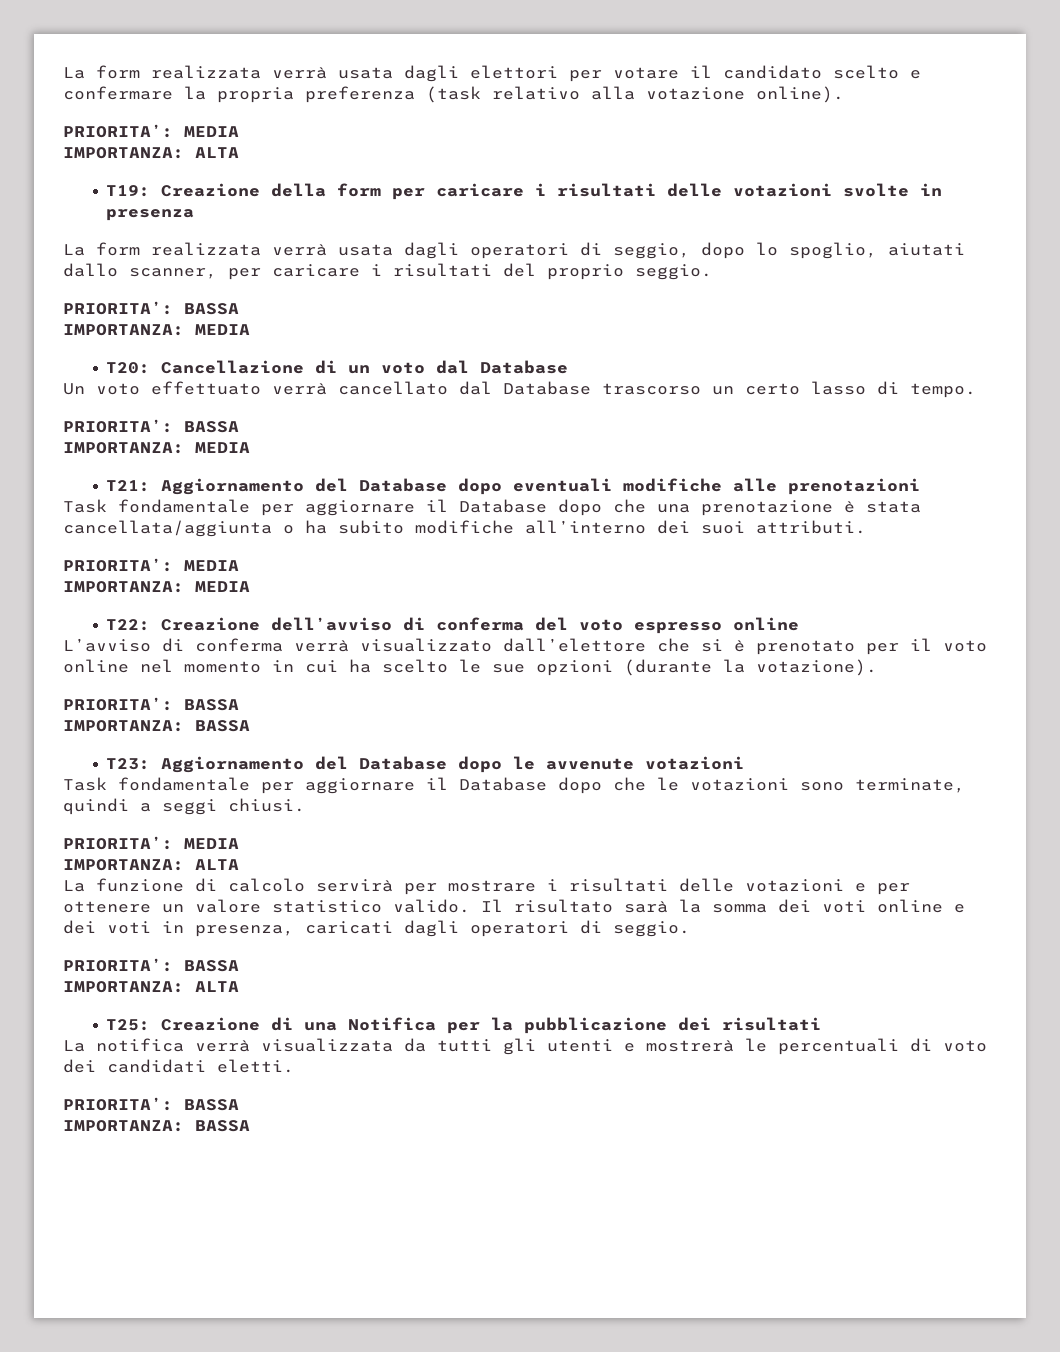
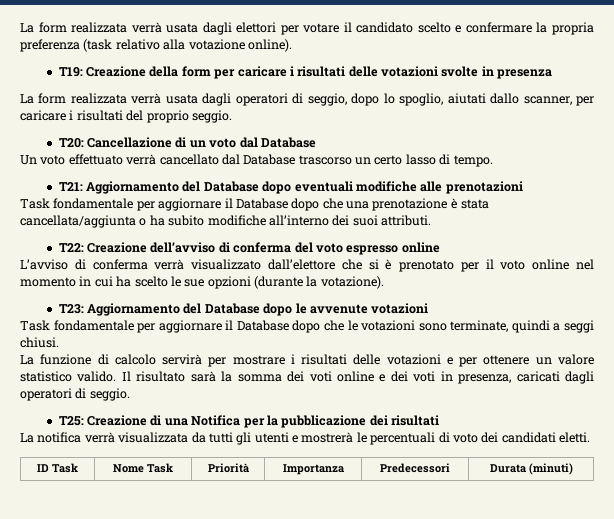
  La form realizzata verrà usata dagli elettori per votare il candidato scelto e confermare la propria preferenza (task relativo alla votazione online).
- PRIORITA’: MEDIA
- IMPORTANZA: ALTA
  La form realizzata verrà usata dagli operatori di seggio, dopo lo spoglio, aiutati dallo scanner, per caricare i risultati del proprio seggio.
- PRIORITA’: BASSA
- IMPORTANZA: MEDIA
  Un voto effettuato verrà cancellato dal Database trascorso un certo lasso di tempo.
- PRIORITA’: BASSA
- IMPORTANZA: MEDIA
  Task fondamentale per aggiornare il Database dopo che una prenotazione è stata cancellata/aggiunta o ha subito modifiche all’interno dei suoi attributi.
- PRIORITA’: MEDIA
- IMPORTANZA: MEDIA
  L’avviso di conferma verrà visualizzato dall’elettore che si è prenotato per il voto online nel momento in cui ha scelto le sue opzioni (durante la votazione).
- PRIORITA’: BASSA
- IMPORTANZA: BASSA
  Task fondamentale per aggiornare il Database dopo che le votazioni sono terminate, quindi a seggi chiusi.
- PRIORITA’: MEDIA
- IMPORTANZA: ALTA
  Il risultato sarà la somma dei voti online e dei voti in presenza, caricati dagli operatori di seggio.
- PRIORITA’: BASSA
- IMPORTANZA: ALTA
  La notifica verrà visualizzata da tutti gli utenti e mostrerà le percentuali di voto dei candidati eletti.
- PRIORITA’: BASSA
- IMPORTANZA: BASSA
+ ID Task | Nome Task | Priorità | Importanza | Predecessori | Durata (minuti)

